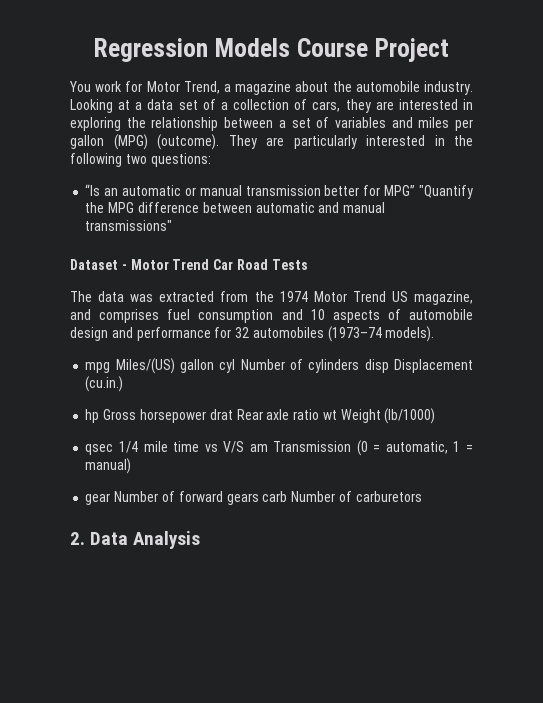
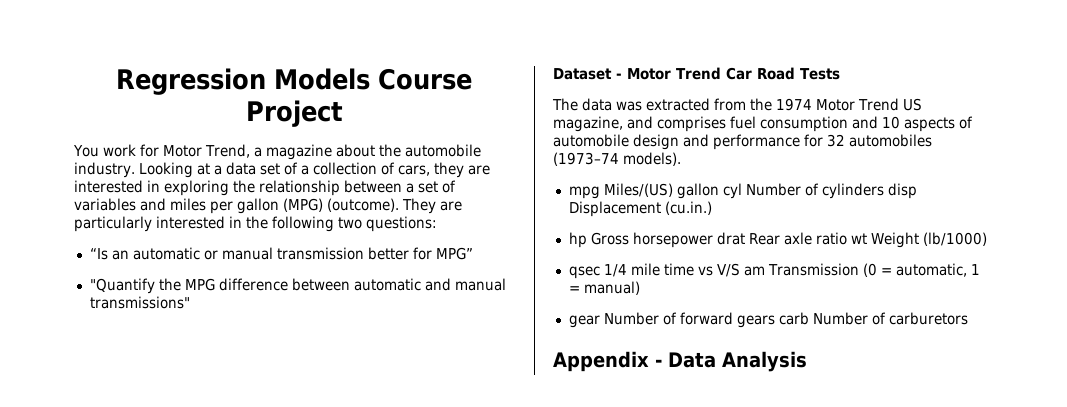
- “Is an automatic or manual transmission better for MPG” "Quantify the MPG difference between automatic and manual transmissions"
+ “Is an automatic or manual transmission better for MPG”
+ "Quantify the MPG difference between automatic and manual transmissions"
- 2. Data Analysis
+ Appendix - Data Analysis

